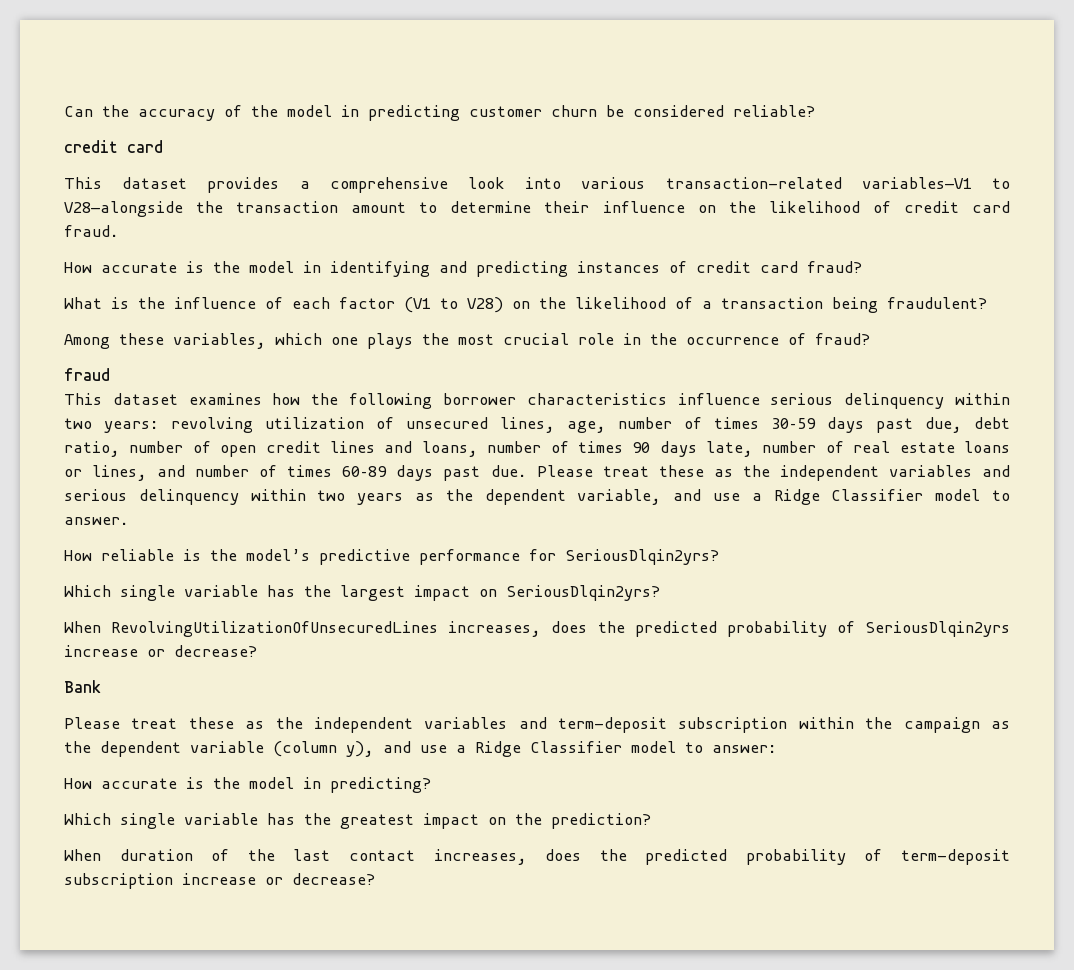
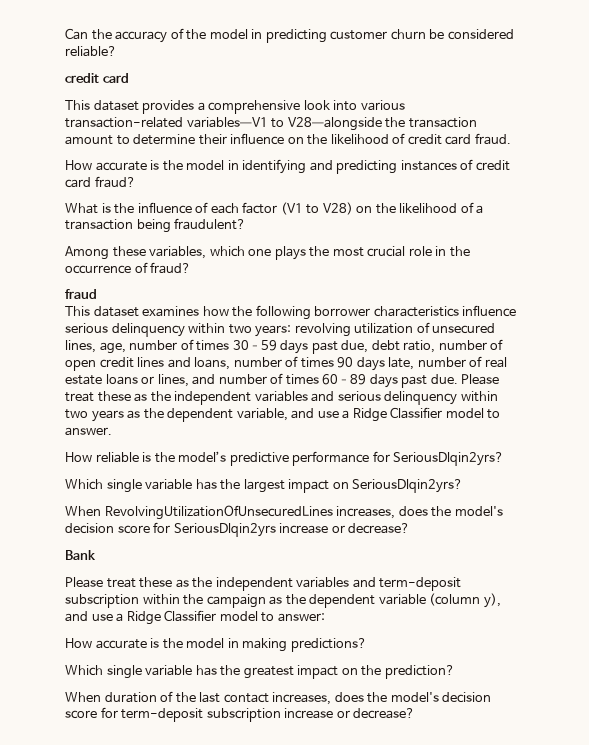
- When RevolvingUtilizationOfUnsecuredLines increases, does the predicted probability of SeriousDlqin2yrs increase or decrease?
+ When RevolvingUtilizationOfUnsecuredLines increases, does the model's decision score for SeriousDlqin2yrs increase or decrease?
- How accurate is the model in predicting?
+ How accurate is the model in making predictions?
- When duration of the last contact increases, does the predicted probability of term-deposit subscription increase or decrease?
+ When duration of the last contact increases, does the model's decision score for term-deposit subscription increase or decrease?

